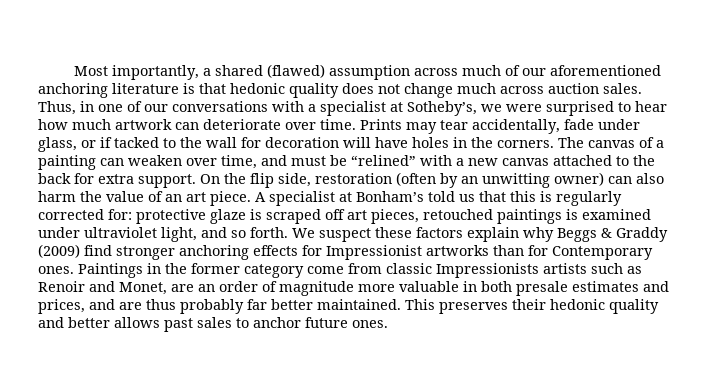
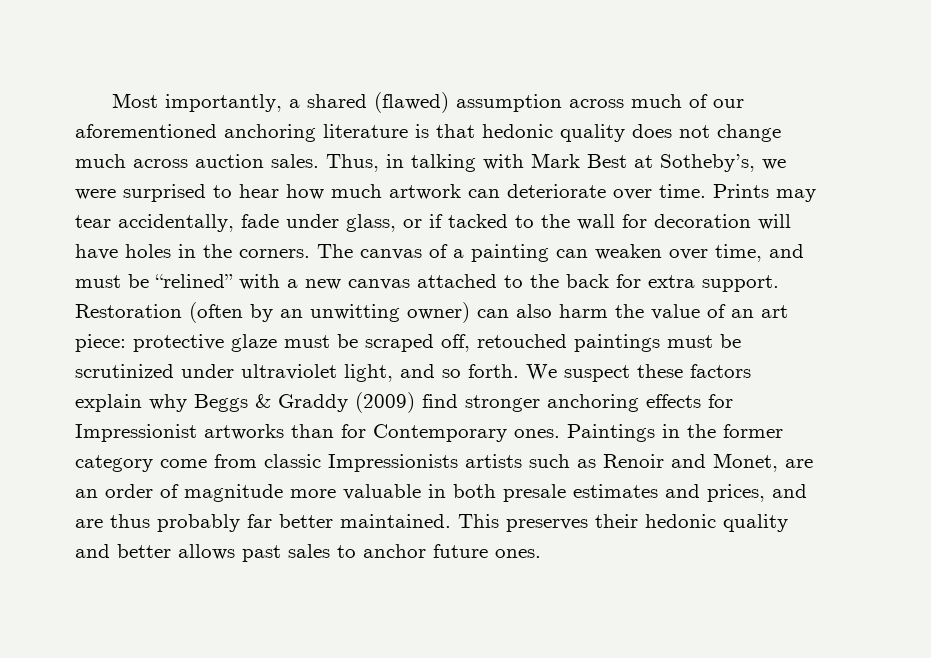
- Thus, in one of our conversations with a specialist at Sotheby’s, we were surprised to hear how much artwork can deteriorate over time.
+ Thus, in talking with Mark Best at Sotheby’s, we were surprised to hear how much artwork can deteriorate over time.
- On the flip side, restoration (often by an unwitting owner) can also harm the value of an art piece. A specialist at Bonham’s told us that this is regularly corrected for: protective glaze is scraped off art pieces, retouched paintings is examined under ultraviolet light, and so forth.
+ Restoration (often by an unwitting owner) can also harm the value of an art piece: protective glaze must be scraped off, retouched paintings must be scrutinized under ultraviolet light, and so forth.

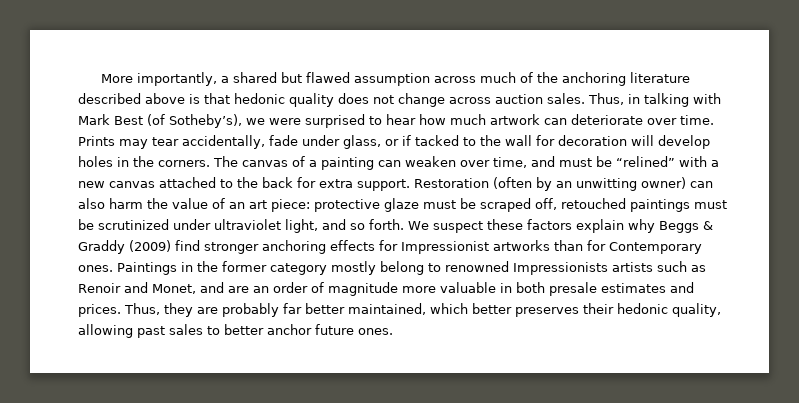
- Most importantly, a shared (flawed) assumption across much of our aforementioned anchoring literature is that hedonic quality does not change much across auction sales.
+ More importantly, a shared but flawed assumption across much of the anchoring literature described above is that hedonic quality does not change across auction sales.
- Thus, in talking with Mark Best at Sotheby’s, we were surprised to hear how much artwork can deteriorate over time.
+ Thus, in talking with Mark Best (of Sotheby’s), we were surprised to hear how much artwork can deteriorate over time.
- Prints may tear accidentally, fade under glass, or if tacked to the wall for decoration will have holes in the corners.
+ Prints may tear accidentally, fade under glass, or if tacked to the wall for decoration will develop holes in the corners.
- Paintings in the former category come from classic Impressionists artists such as Renoir and Monet, are an order of magnitude more valuable in both presale estimates and prices, and are thus probably far better maintained. This preserves their hedonic quality and better allows past sales to anchor future ones.
+ Paintings in the former category mostly belong to renowned Impressionists artists such as Renoir and Monet, and are an order of magnitude more valuable in both presale estimates and prices. Thus, they are probably far better maintained, which better preserves their hedonic quality, allowing past sales to better anchor future ones.

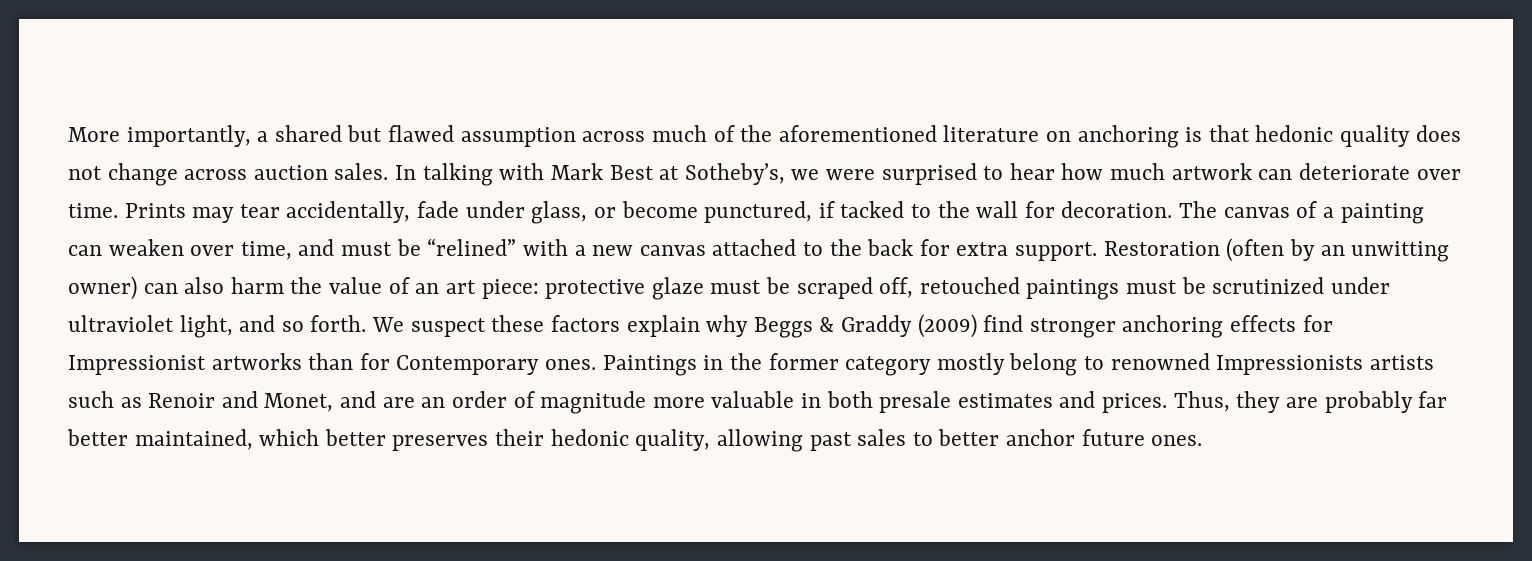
- More importantly, a shared but flawed assumption across much of the anchoring literature described above is that hedonic quality does not change across auction sales.
+ More importantly, a shared but flawed assumption across much of the aforementioned literature on anchoring is that hedonic quality does not change across auction sales.
- Thus, in talking with Mark Best (of Sotheby’s), we were surprised to hear how much artwork can deteriorate over time.
+ In talking with Mark Best at Sotheby’s, we were surprised to hear how much artwork can deteriorate over time.
- Prints may tear accidentally, fade under glass, or if tacked to the wall for decoration will develop holes in the corners.
+ Prints may tear accidentally, fade under glass, or become punctured, if tacked to the wall for decoration.

